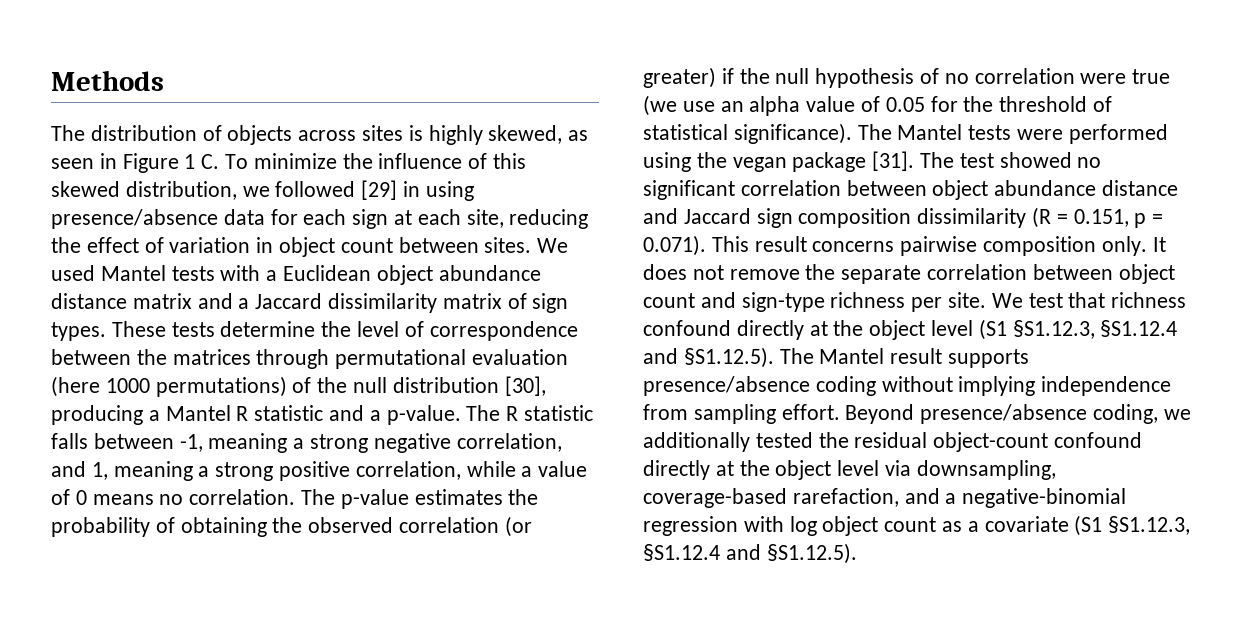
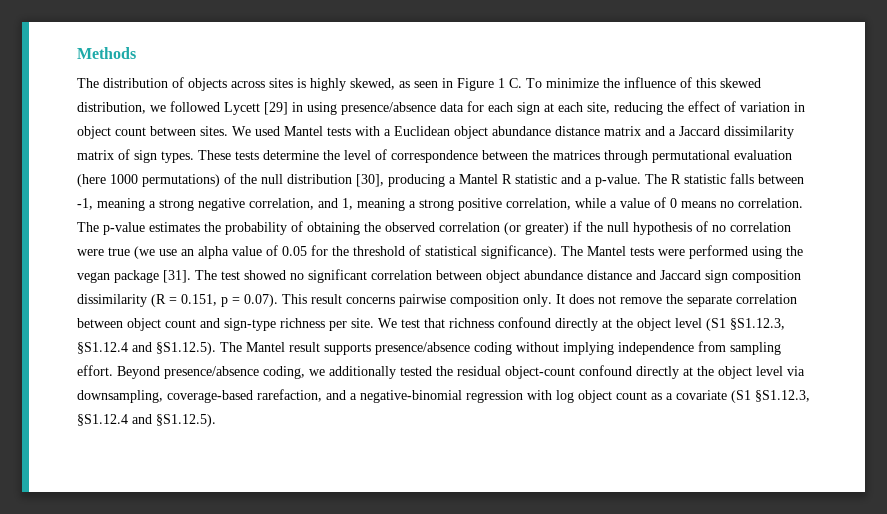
- The distribution of objects across sites is highly skewed, as seen in Figure 1 C. To minimize the influence of this skewed distribution, we followed [29] in using presence/absence data for each sign at each site, reducing the effect of variation in object count between sites.
+ The distribution of objects across sites is highly skewed, as seen in Figure 1 C. To minimize the influence of this skewed distribution, we followed Lycett [29] in using presence/absence data for each sign at each site, reducing the effect of variation in object count between sites.
- The test showed no significant correlation between object abundance distance and Jaccard sign composition dissimilarity (R = 0.151, p = 0.071). This result concerns pairwise composition only.
+ The test showed no significant correlation between object abundance distance and Jaccard sign composition dissimilarity (R = 0.151, p = 0.07). This result concerns pairwise composition only.

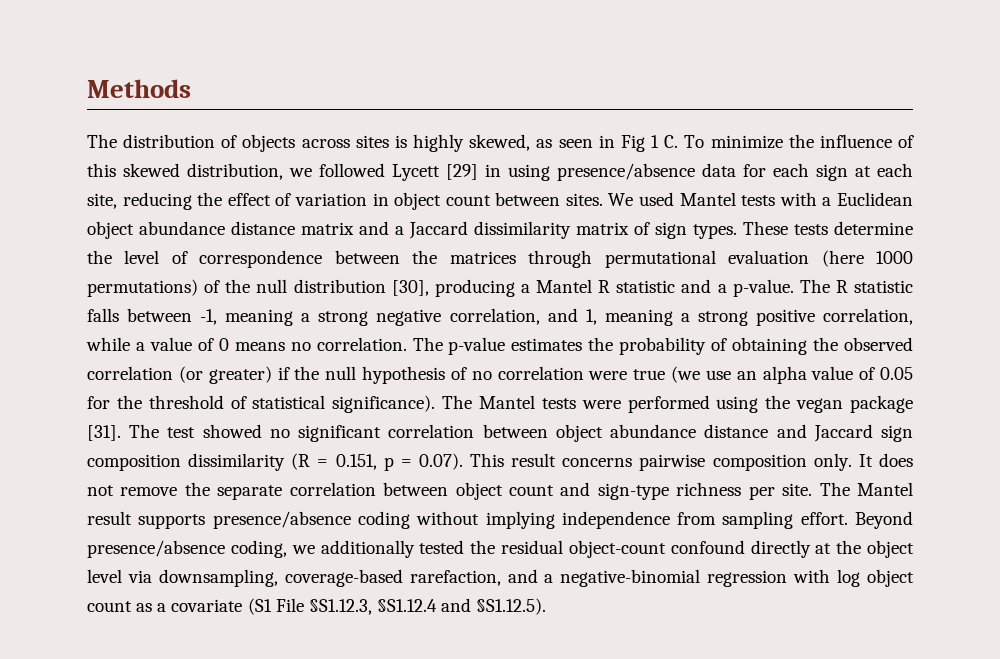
- The distribution of objects across sites is highly skewed, as seen in Figure 1 C. To minimize the influence of this skewed distribution, we followed Lycett [29] in using presence/absence data for each sign at each site, reducing the effect of variation in object count between sites.
+ The distribution of objects across sites is highly skewed, as seen in Fig 1 C. To minimize the influence of this skewed distribution, we followed Lycett [29] in using presence/absence data for each sign at each site, reducing the effect of variation in object count between sites.
- We test that richness confound directly at the object level (S1 §S1.12.3, §S1.12.4 and §S1.12.5). The Mantel result supports presence/absence coding without implying independence from sampling effort.
+ The Mantel result supports presence/absence coding without implying independence from sampling effort.
- Beyond presence/absence coding, we additionally tested the residual object-count confound directly at the object level via downsampling, coverage-based rarefaction, and a negative-binomial regression with log object count as a covariate (S1 §S1.12.3, §S1.12.4 and §S1.12.5).
+ Beyond presence/absence coding, we additionally tested the residual object-count confound directly at the object level via downsampling, coverage-based rarefaction, and a negative-binomial regression with log object count as a covariate (S1 File §S1.12.3, §S1.12.4 and §S1.12.5).

